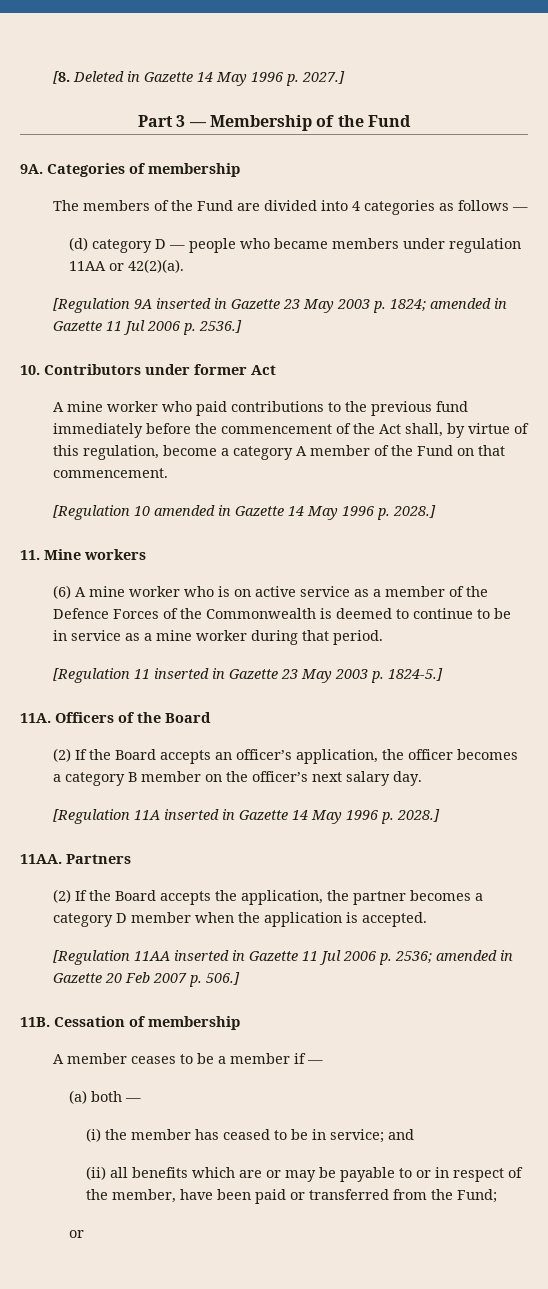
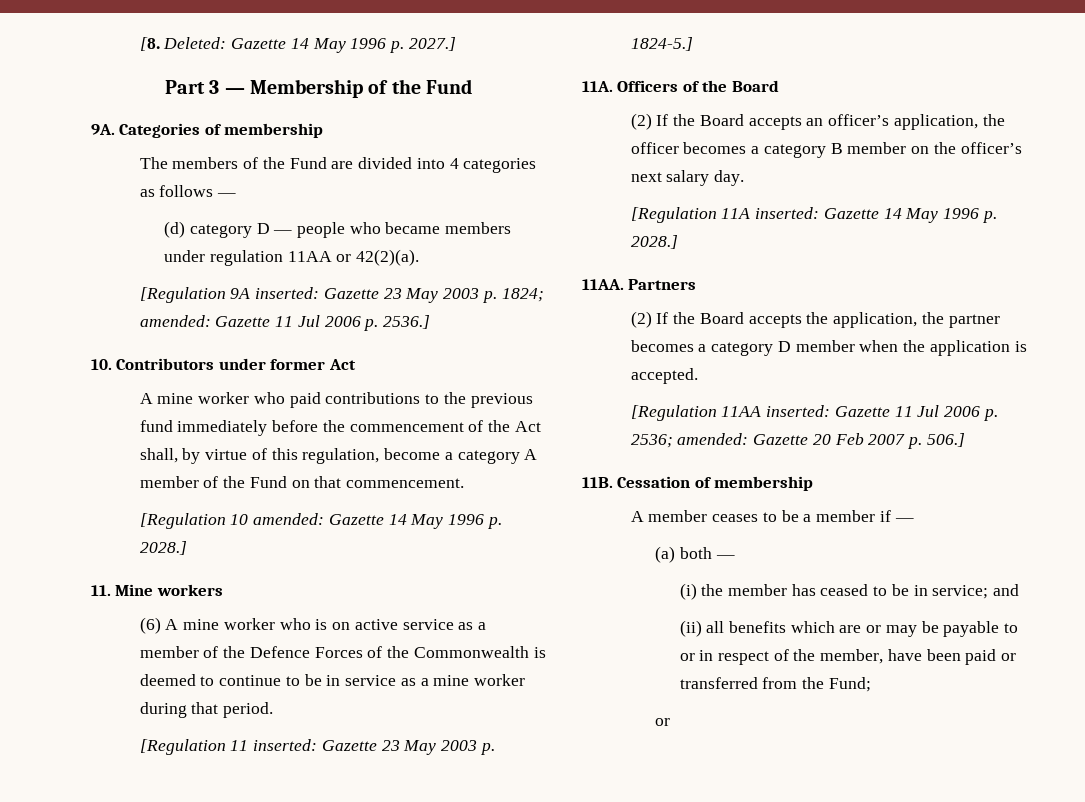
- [8. Deleted in Gazette 14 May 1996 p. 2027.]
+ [8. Deleted: Gazette 14 May 1996 p. 2027.]
- [Regulation 9A inserted in Gazette 23 May 2003 p. 1824; amended in Gazette 11 Jul 2006 p. 2536.]
+ [Regulation 9A inserted: Gazette 23 May 2003 p. 1824; amended: Gazette 11 Jul 2006 p. 2536.]
- [Regulation 10 amended in Gazette 14 May 1996 p. 2028.]
+ [Regulation 10 amended: Gazette 14 May 1996 p. 2028.]
- [Regulation 11 inserted in Gazette 23 May 2003 p. 1824-5.]
+ [Regulation 11 inserted: Gazette 23 May 2003 p. 1824-5.]
- [Regulation 11A inserted in Gazette 14 May 1996 p. 2028.]
+ [Regulation 11A inserted: Gazette 14 May 1996 p. 2028.]
- [Regulation 11AA inserted in Gazette 11 Jul 2006 p. 2536; amended in Gazette 20 Feb 2007 p. 506.]
+ [Regulation 11AA inserted: Gazette 11 Jul 2006 p. 2536; amended: Gazette 20 Feb 2007 p. 506.]

